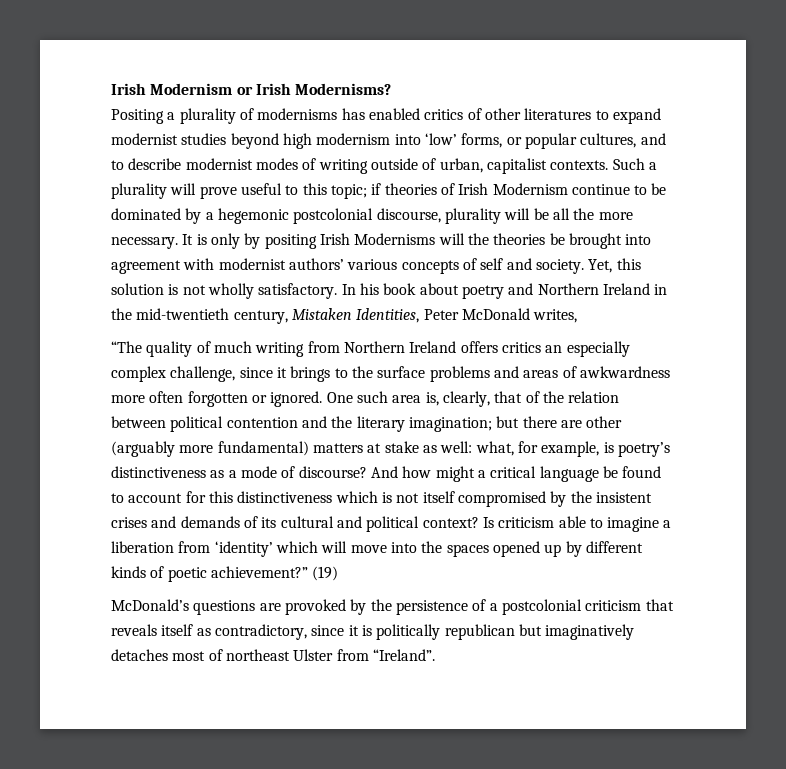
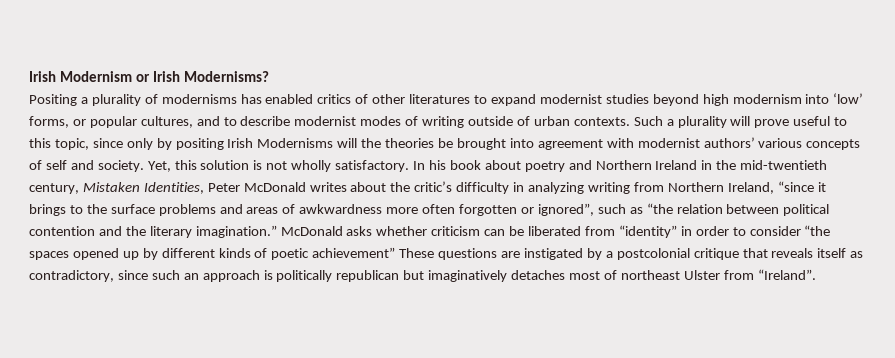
- Positing a plurality of modernisms has enabled critics of other literatures to expand modernist studies beyond high modernism into ‘low’ forms, or popular cultures, and to describe modernist modes of writing outside of urban, capitalist contexts.
+ Positing a plurality of modernisms has enabled critics of other literatures to expand modernist studies beyond high modernism into ‘low’ forms, or popular cultures, and to describe modernist modes of writing outside of urban contexts.
- Such a plurality will prove useful to this topic; if theories of Irish Modernism continue to be dominated by a hegemonic postcolonial discourse, plurality will be all the more necessary. It is only by positing Irish Modernisms will the theories be brought into agreement with modernist authors’ various concepts of self and society.
+ Such a plurality will prove useful to this topic, since only by positing Irish Modernisms will the theories be brought into agreement with modernist authors’ various concepts of self and society.
- In his book about poetry and Northern Ireland in the mid-twentieth century, Mistaken Identities, Peter McDonald writes,
- “The quality of much writing from Northern Ireland offers critics an especially complex challenge, since it brings to the surface problems and areas of awkwardness more often forgotten or ignored. One such area is, clearly, that of the relation between political contention and the literary imagination; but there are other (arguably more fundamental) matters at stake as well: what, for example, is poetry’s distinctiveness as a mode of discourse? And how might a critical language be found to account for this distinctiveness which is not itself compromised by the insistent crises and demands of its cultural and political context? Is criticism able to imagine a liberation from ‘identity’ which will move into the spaces opened up by different kinds of poetic achievement?” (19)
- McDonald’s questions are provoked by the persistence of a postcolonial criticism that reveals itself as contradictory, since it is politically republican but imaginatively detaches most of northeast Ulster from “Ireland”.
+ In his book about poetry and Northern Ireland in the mid-twentieth century, Mistaken Identities, Peter McDonald writes about the critic’s difficulty in analyzing writing from Northern Ireland, “since it brings to the surface problems and areas of awkwardness more often forgotten or ignored”, such as “the relation between political contention and the literary imagination.” McDonald asks whether criticism can be liberated from “identity” in order to consider “the spaces opened up by different kinds of poetic achievement” These questions are instigated by a postcolonial critique that reveals itself as contradictory, since such an approach is politically republican but imaginatively detaches most of northeast Ulster from “Ireland”.

